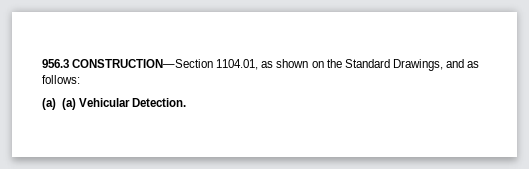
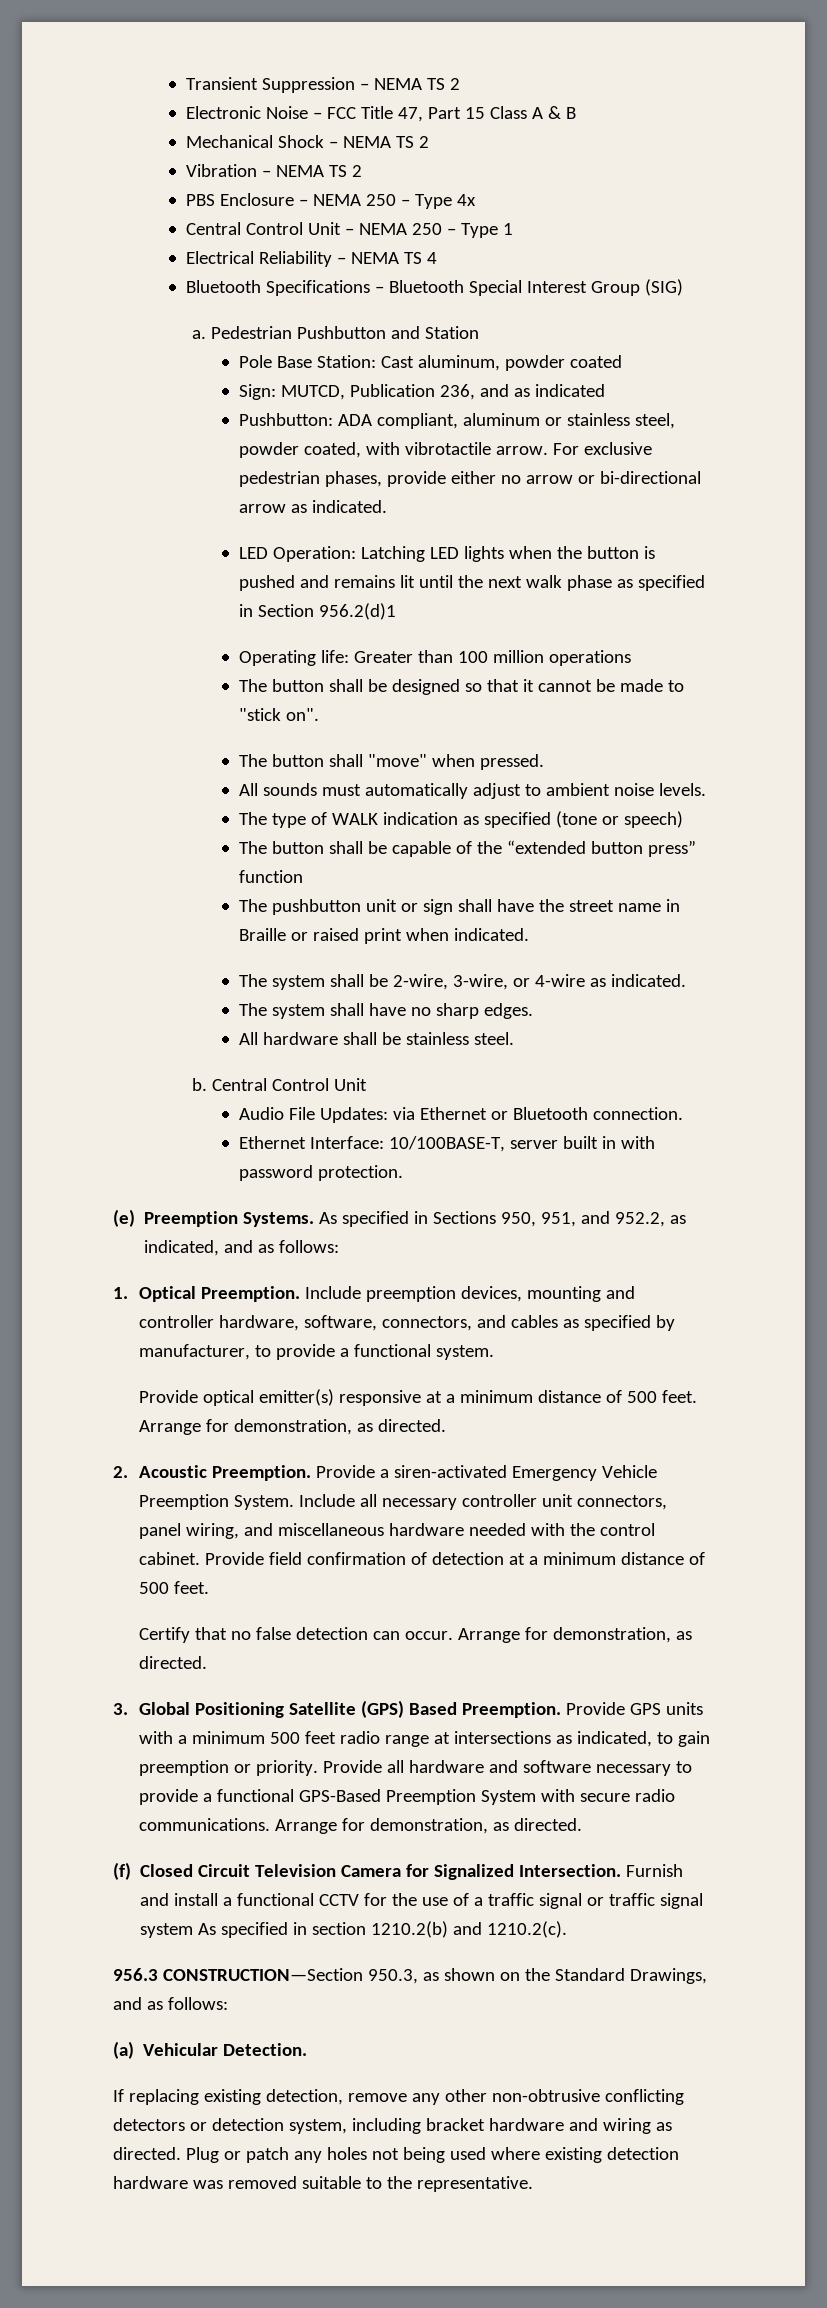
+ Transient Suppression – NEMA TS 2
+ Electronic Noise – FCC Title 47, Part 15 Class A & B
+ Mechanical Shock – NEMA TS 2
+ Vibration – NEMA TS 2
+ PBS Enclosure – NEMA 250 – Type 4x
+ Central Control Unit – NEMA 250 – Type 1
+ Electrical Reliability – NEMA TS 4
+ Bluetooth Specifications – Bluetooth Special Interest Group (SIG)
+ a. Pedestrian Pushbutton and Station
+ Pole Base Station: Cast aluminum, powder coated
+ Sign: MUTCD, Publication 236, and as indicated
+ Pushbutton: ADA compliant, aluminum or stainless steel, powder coated, with vibrotactile arrow. For exclusive pedestrian phases, provide either no arrow or bi-directional arrow as indicated.
+ LED Operation: Latching LED lights when the button is pushed and remains lit until the next walk phase as specified in Section 956.2(d)1
+ Operating life: Greater than 100 million operations
+ The button shall be designed so that it cannot be made to "stick on".
+ The button shall "move" when pressed.
+ All sounds must automatically adjust to ambient noise levels.
+ The type of WALK indication as specified (tone or speech)
+ The button shall be capable of the “extended button press” function
+ The pushbutton unit or sign shall have the street name in Braille or raised print when indicated.
+ The system shall be 2-wire, 3-wire, or 4-wire as indicated.
+ The system shall have no sharp edges.
+ All hardware shall be stainless steel.
+ b. Central Control Unit
+ Audio File Updates: via Ethernet or Bluetooth connection.
+ Ethernet Interface: 10/100BASE-T, server built in with password protection.
+ (e) Preemption Systems. As specified in Sections 950, 951, and 952.2, as indicated, and as follows:
+ 1. Optical Preemption. Include preemption devices, mounting and controller hardware, software, connectors, and cables as specified by manufacturer, to provide a functional system.
+ Provide optical emitter(s) responsive at a minimum distance of 500 feet. Arrange for demonstration, as directed.
+ 2. Acoustic Preemption. Provide a siren-activated Emergency Vehicle Preemption System. Include all necessary controller unit connectors, panel wiring, and miscellaneous hardware needed with the control cabinet. Provide field confirmation of detection at a minimum distance of 500 feet.
+ Certify that no false detection can occur. Arrange for demonstration, as directed.
+ 3. Global Positioning Satellite (GPS) Based Preemption. Provide GPS units with a minimum 500 feet radio range at intersections as indicated, to gain preemption or priority. Provide all hardware and software necessary to provide a functional GPS-Based Preemption System with secure radio communications. Arrange for demonstration, as directed.
+ (f) Closed Circuit Television Camera for Signalized Intersection. Furnish and install a functional CCTV for the use of a traffic signal or traffic signal system As specified in section 1210.2(b) and 1210.2(c).
- 956.3 CONSTRUCTION—Section 1104.01, as shown on the Standard Drawings, and as follows:
+ 956.3 CONSTRUCTION—Section 950.3, as shown on the Standard Drawings, and as follows:
- (a) (a) Vehicular Detection.
+ (a) Vehicular Detection.
+ If replacing existing detection, remove any other non-obtrusive conflicting detectors or detection system, including bracket hardware and wiring as directed. Plug or patch any holes not being used where existing detection hardware was removed suitable to the representative.

